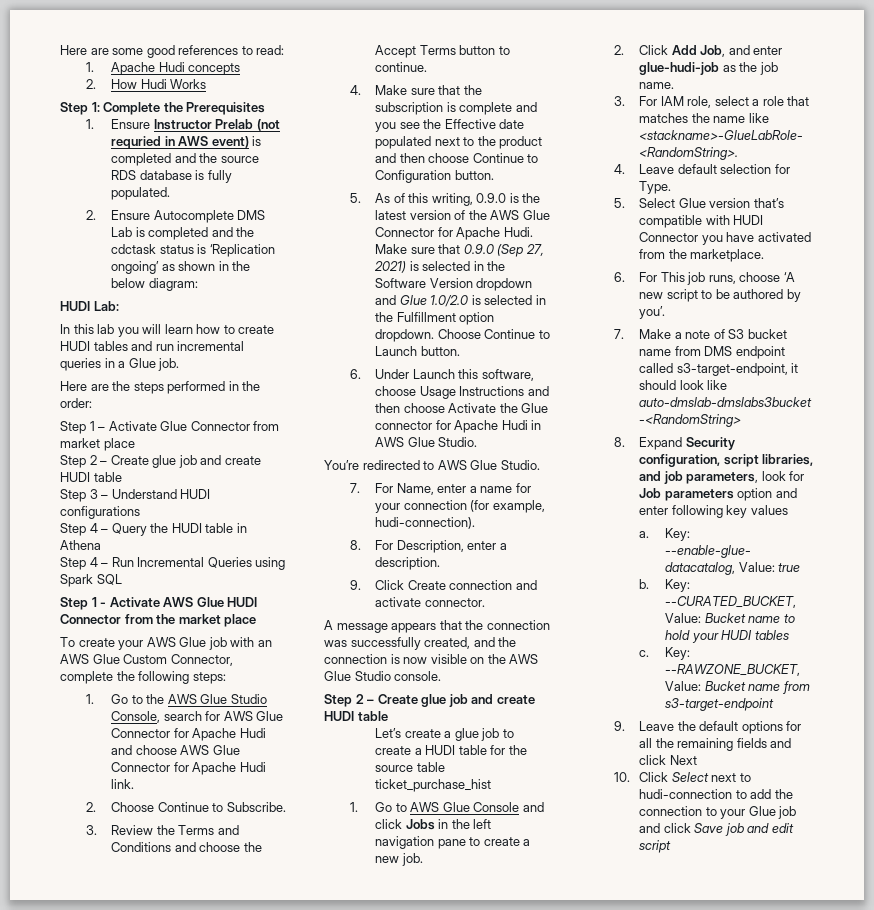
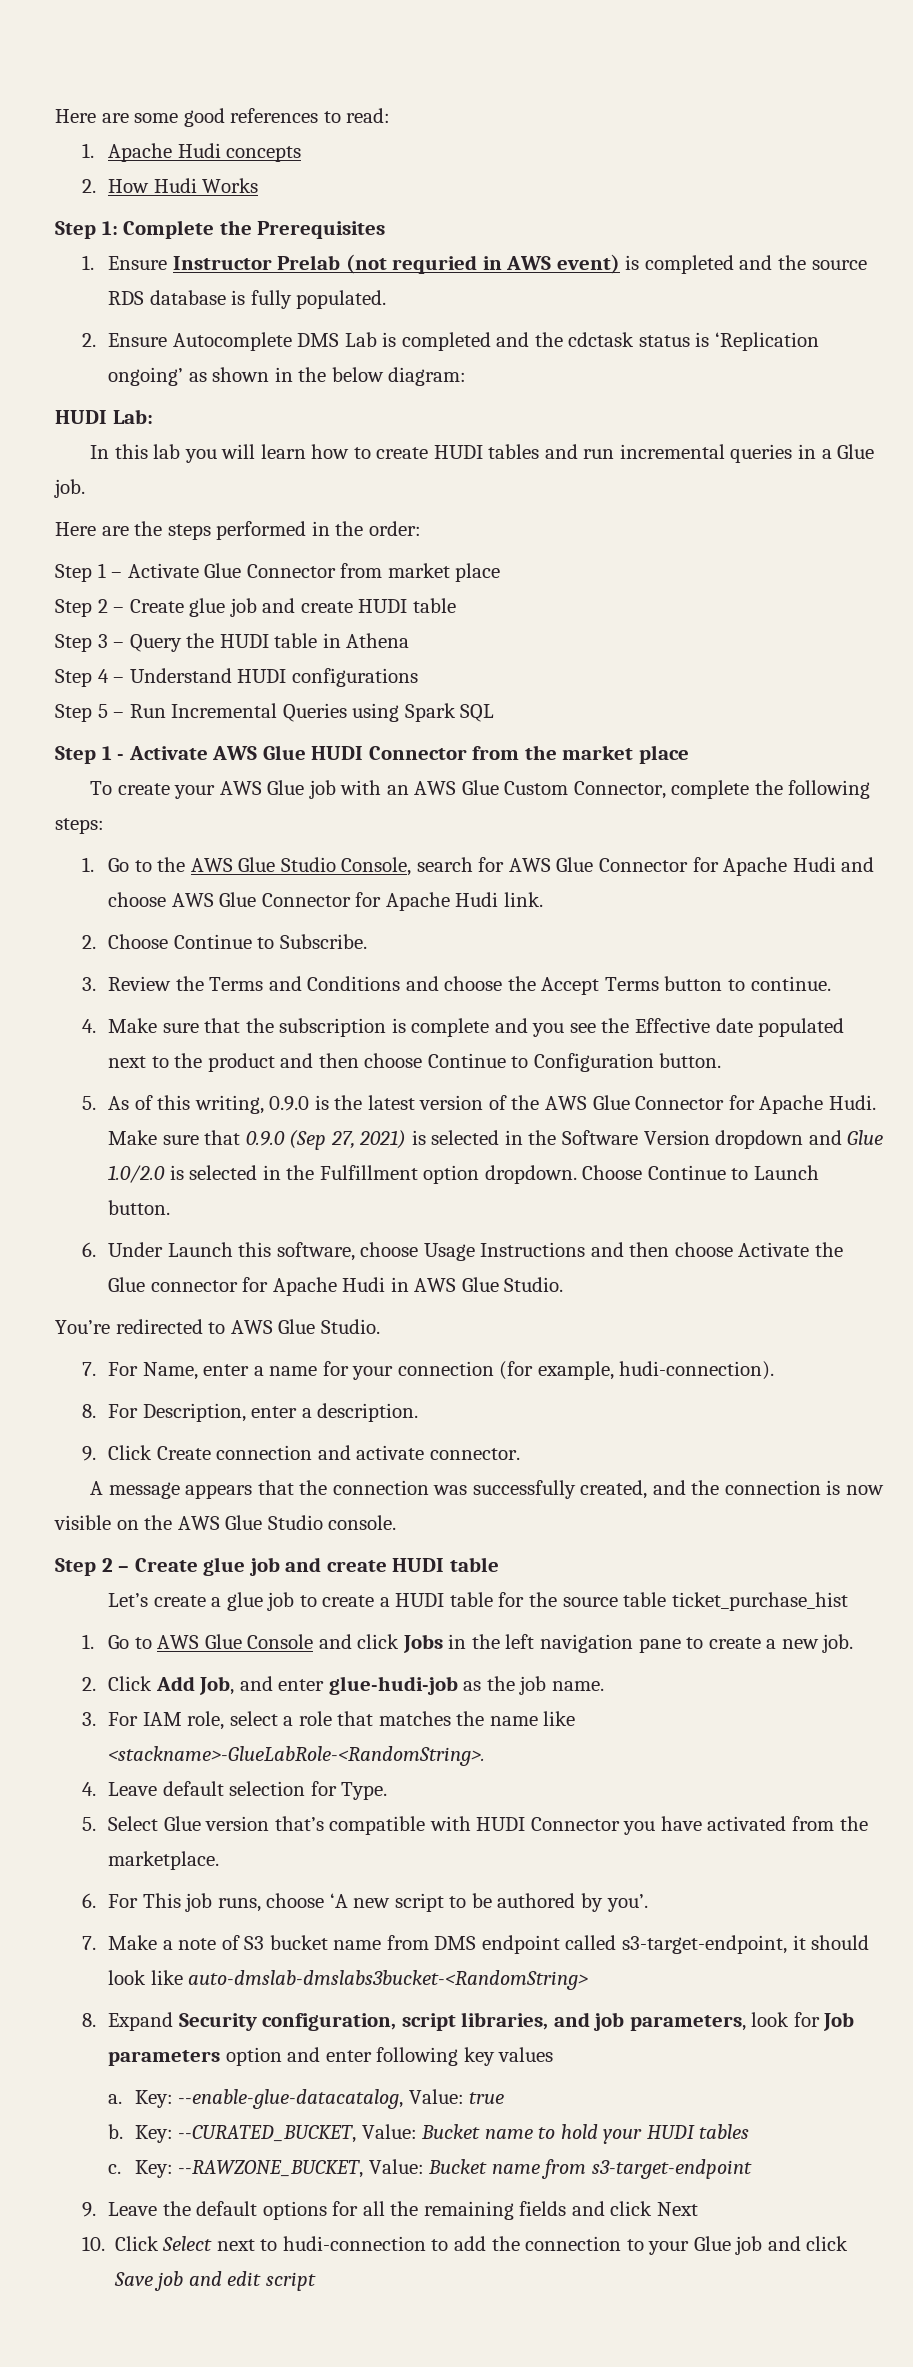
- Step 3 – Understand HUDI configurations
- Step 4 – Query the HUDI table in Athena
+ Step 3 – Query the HUDI table in Athena
- Step 4 – Run Incremental Queries using Spark SQL
+ Step 4 – Understand HUDI configurations
+ Step 5 – Run Incremental Queries using Spark SQL

